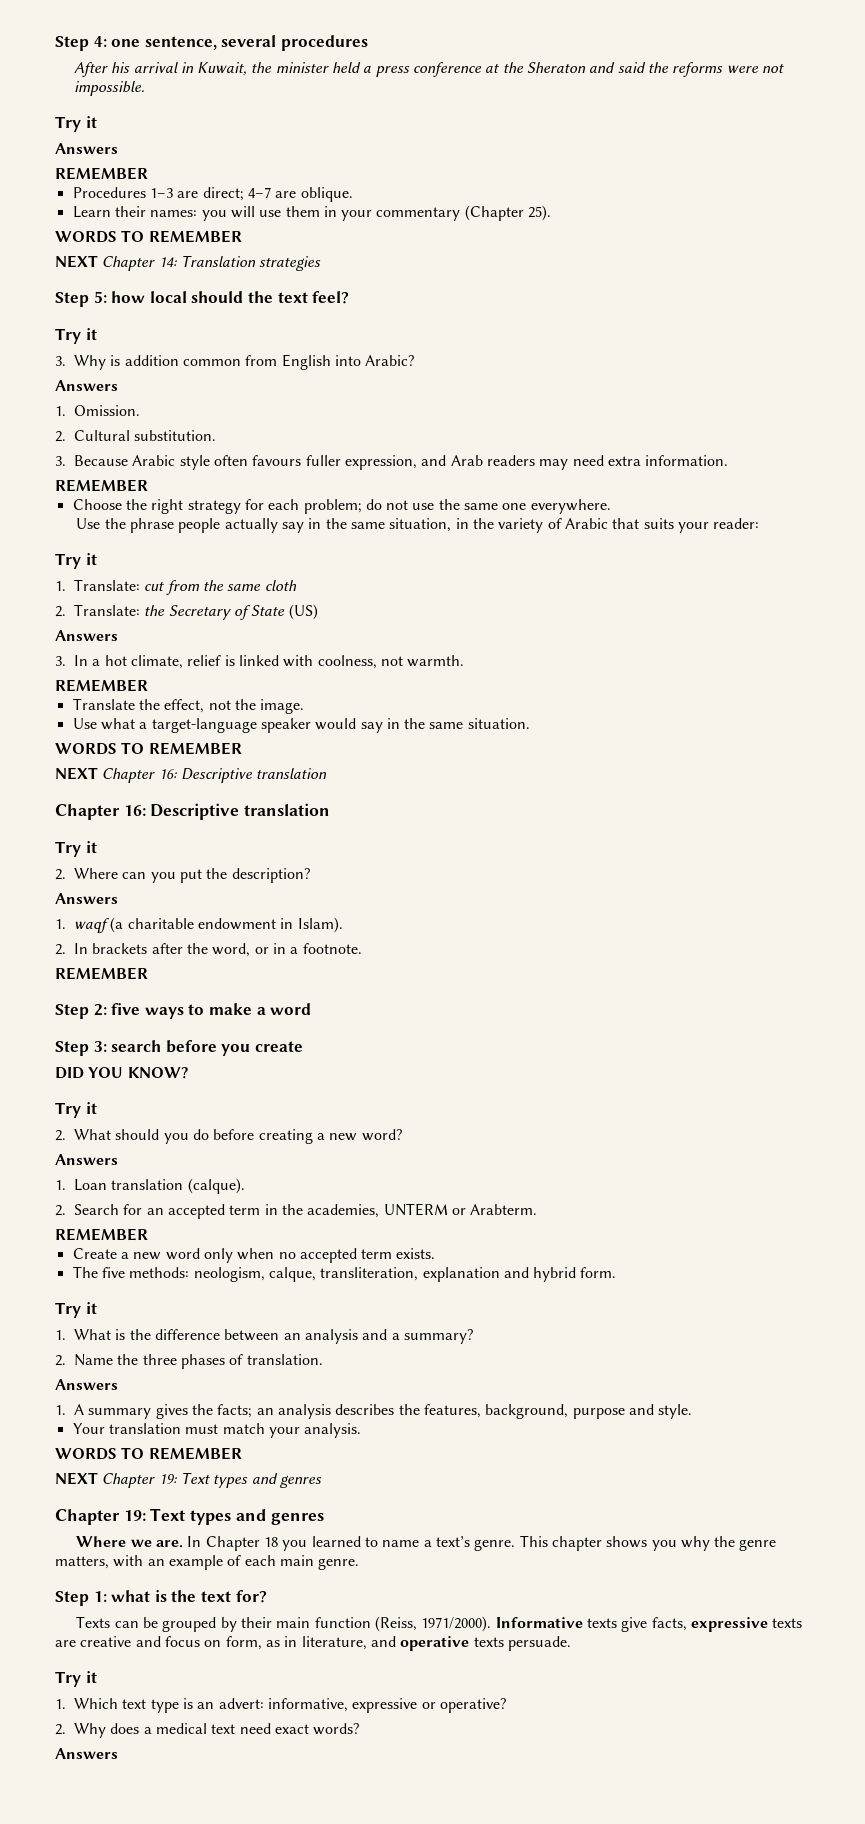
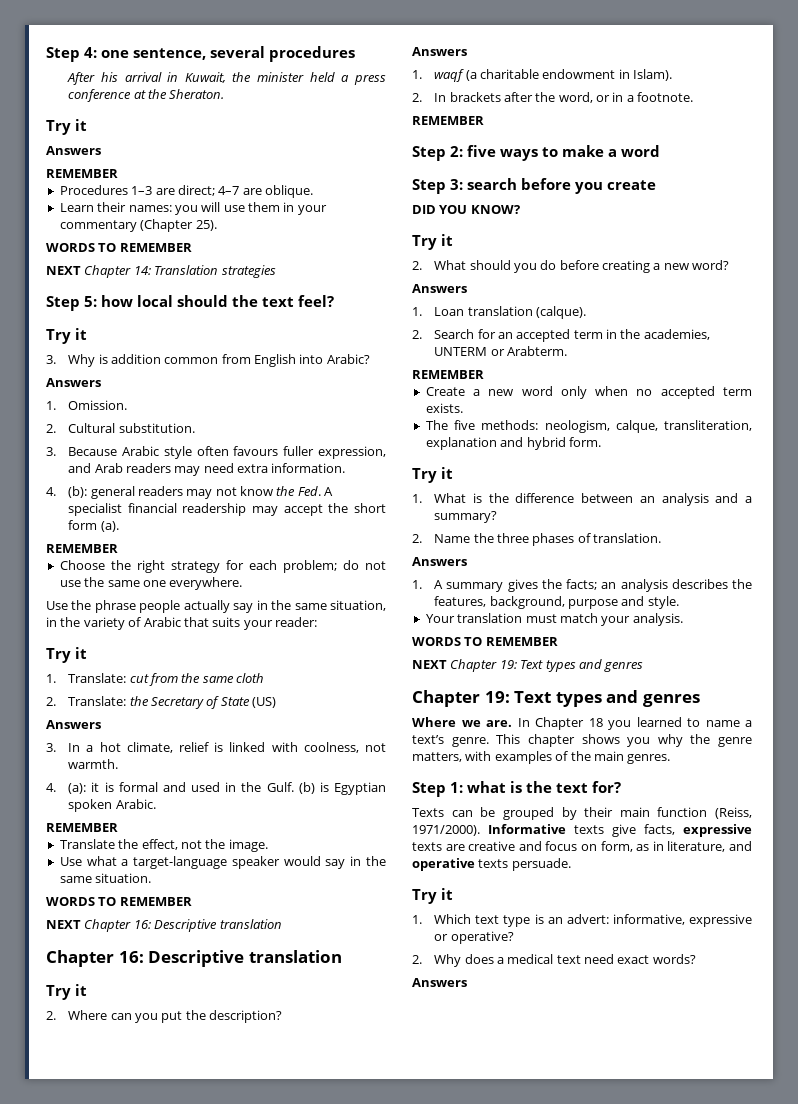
- After his arrival in Kuwait, the minister held a press conference at the Sheraton and said the reforms were not impossible.
+ After his arrival in Kuwait, the minister held a press conference at the Sheraton.
+ 4. (b): general readers may not know the Fed. A specialist financial readership may accept the short form (a).
+ 4. (a): it is formal and used in the Gulf. (b) is Egyptian spoken Arabic.
- This chapter shows you why the genre matters, with an example of each main genre.
+ This chapter shows you why the genre matters, with examples of the main genres.

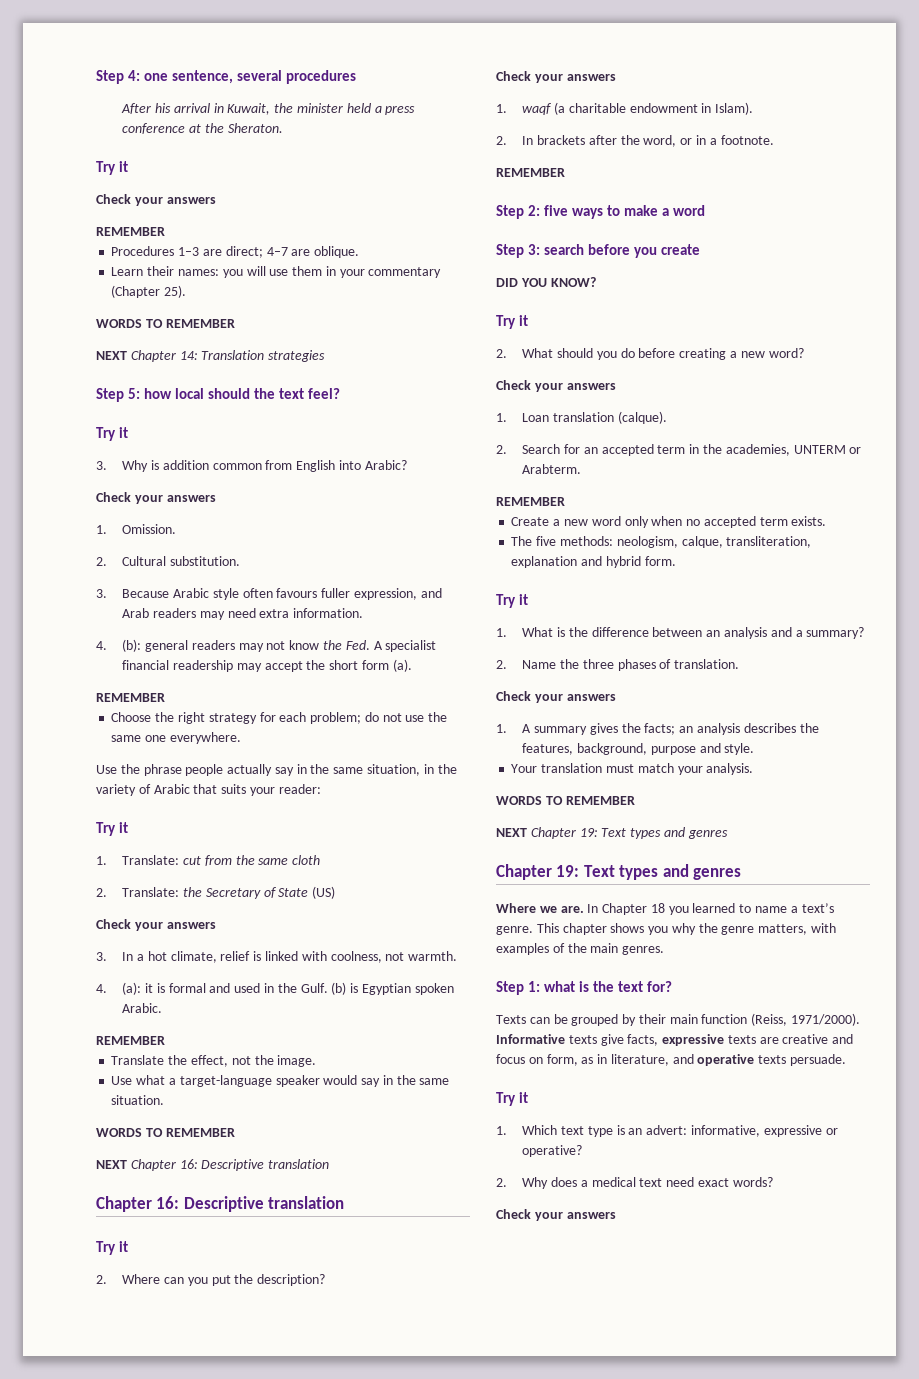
  After his arrival in Kuwait, the minister held a press conference at the Sheraton.
  Try it
- Answers
+ Check your answers
  3. Why is addition common from English into Arabic?
- Answers
+ Check your answers
  2. Translate: the Secretary of State (US)
- Answers
+ Check your answers
  2. Where can you put the description?
- Answers
+ Check your answers
  2. What should you do before creating a new word?
- Answers
+ Check your answers
  2. Name the three phases of translation.
- Answers
+ Check your answers
  2. Why does a medical text need exact words?
- Answers
+ Check your answers

